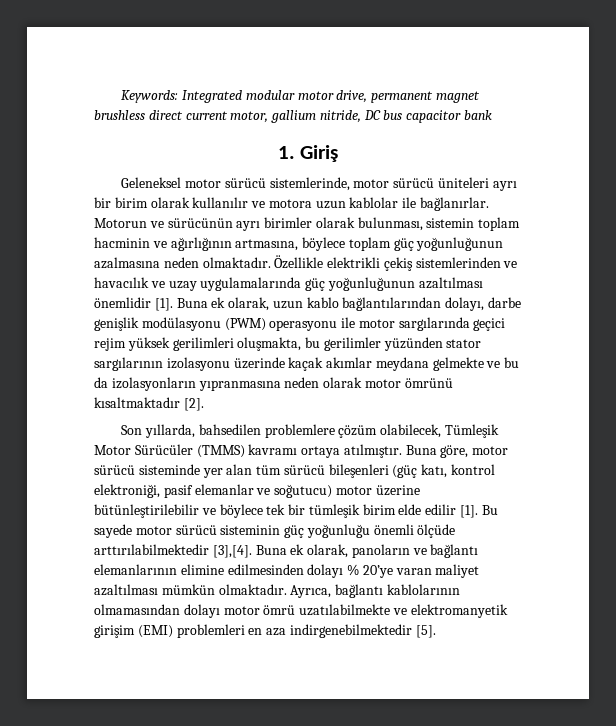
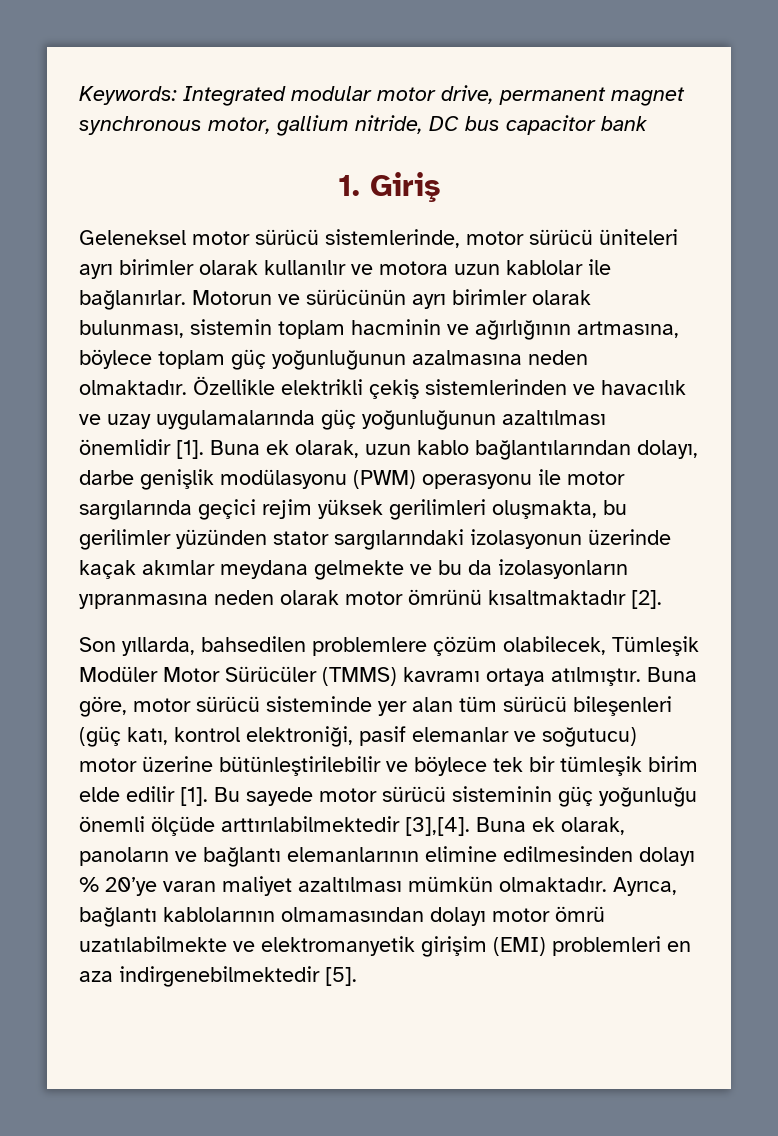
- Keywords: Integrated modular motor drive, permanent magnet brushless direct current motor, gallium nitride, DC bus capacitor bank
+ Keywords: Integrated modular motor drive, permanent magnet synchronous motor, gallium nitride, DC bus capacitor bank
- Geleneksel motor sürücü sistemlerinde, motor sürücü üniteleri ayrı bir birim olarak kullanılır ve motora uzun kablolar ile bağlanırlar.
+ Geleneksel motor sürücü sistemlerinde, motor sürücü üniteleri ayrı birimler olarak kullanılır ve motora uzun kablolar ile bağlanırlar.
- Buna ek olarak, uzun kablo bağlantılarından dolayı, darbe genişlik modülasyonu (PWM) operasyonu ile motor sargılarında geçici rejim yüksek gerilimleri oluşmakta, bu gerilimler yüzünden stator sargılarının izolasyonu üzerinde kaçak akımlar meydana gelmekte ve bu da izolasyonların yıpranmasına neden olarak motor ömrünü kısaltmaktadır [2].
+ Buna ek olarak, uzun kablo bağlantılarından dolayı, darbe genişlik modülasyonu (PWM) operasyonu ile motor sargılarında geçici rejim yüksek gerilimleri oluşmakta, bu gerilimler yüzünden stator sargılarındaki izolasyonun üzerinde kaçak akımlar meydana gelmekte ve bu da izolasyonların yıpranmasına neden olarak motor ömrünü kısaltmaktadır [2].
- Son yıllarda, bahsedilen problemlere çözüm olabilecek, Tümleşik Motor Sürücüler (TMMS) kavramı ortaya atılmıştır.
+ Son yıllarda, bahsedilen problemlere çözüm olabilecek, Tümleşik Modüler Motor Sürücüler (TMMS) kavramı ortaya atılmıştır.

